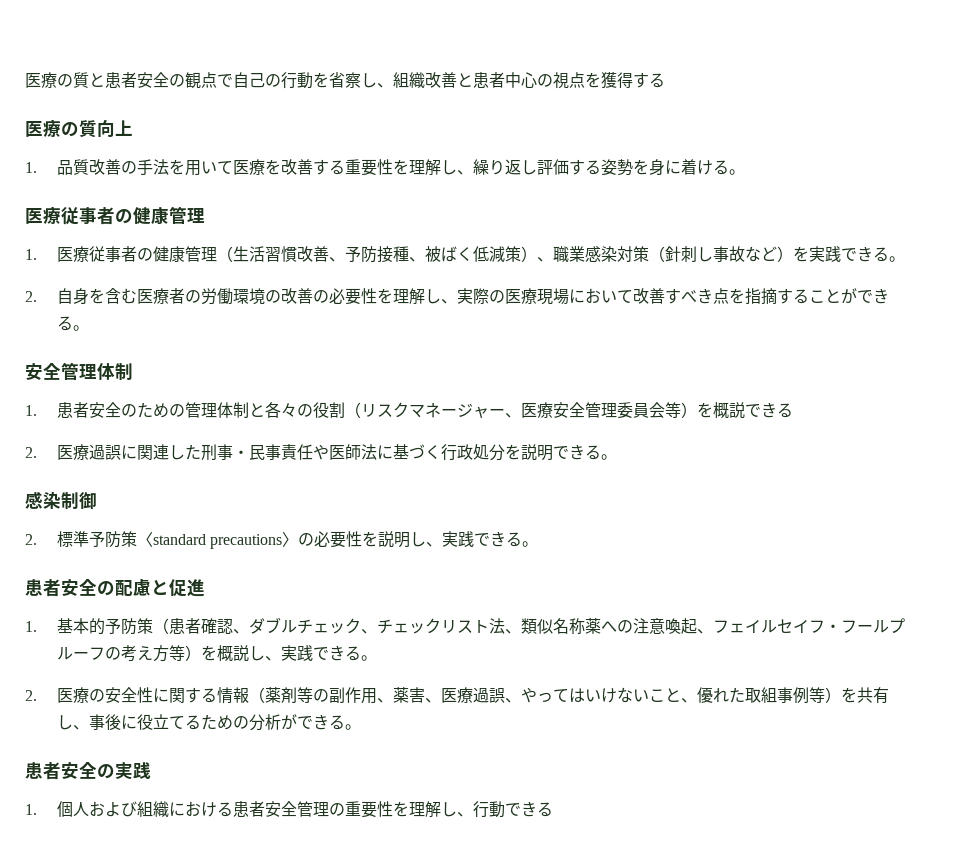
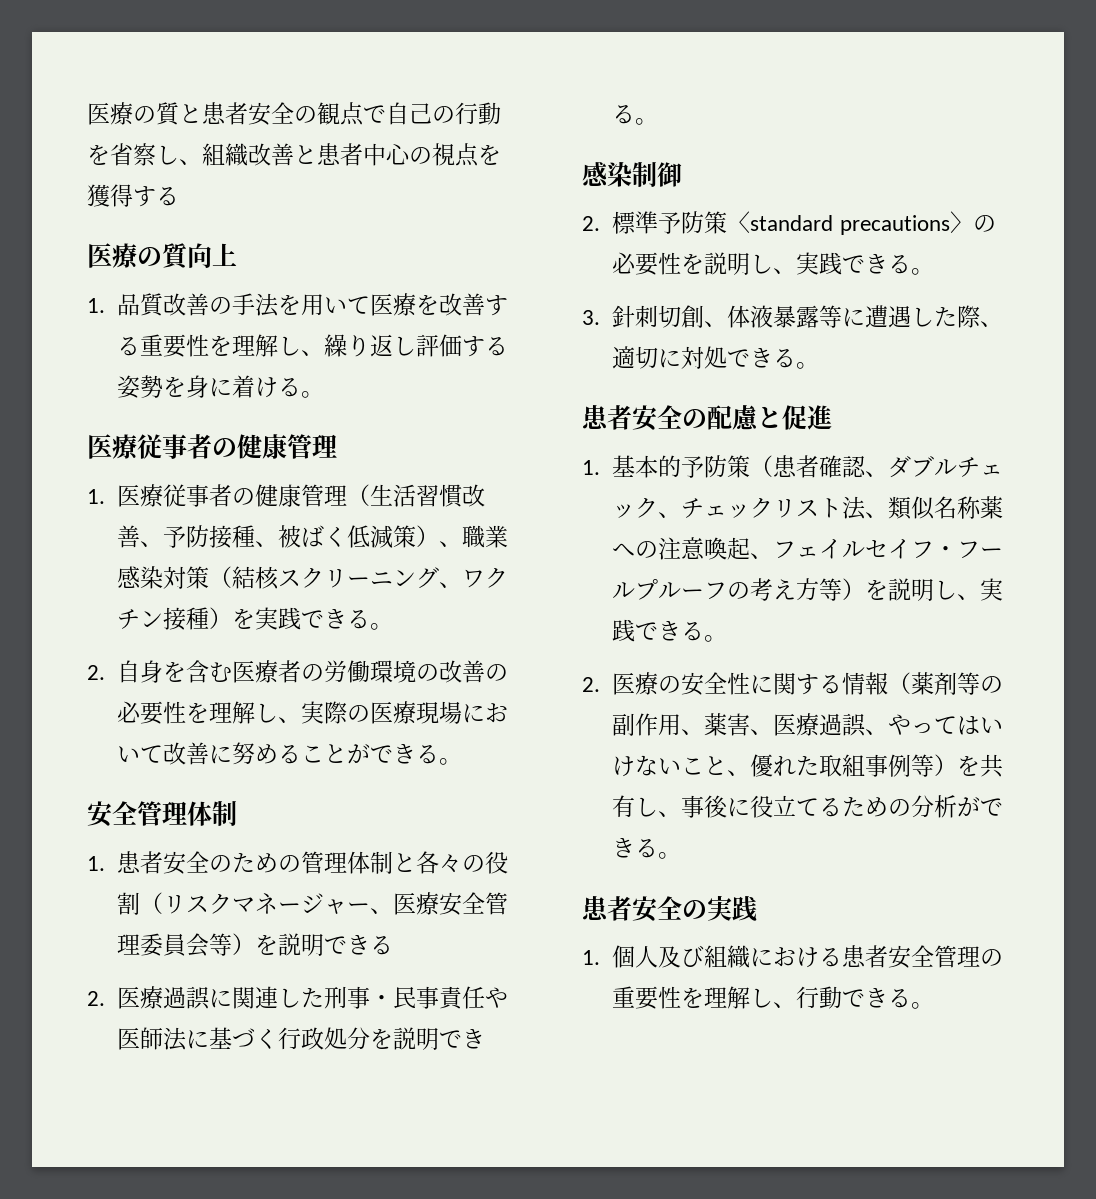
- 1.医療従事者の健康管理（生活習慣改善、予防接種、被ばく低減策）、職業感染対策（針刺し事故など）を実践できる。
+ 1.医療従事者の健康管理（生活習慣改善、予防接種、被ばく低減策）、職業感染対策（結核スクリーニング、ワクチン接種）を実践できる。
- 2.自身を含む医療者の労働環境の改善の必要性を理解し、実際の医療現場において改善すべき点を指摘することができる。
+ 2.自身を含む医療者の労働環境の改善の必要性を理解し、実際の医療現場において改善に努めることができる。
- 1.患者安全のための管理体制と各々の役割（リスクマネージャー、医療安全管理委員会等）を概説できる
+ 1.患者安全のための管理体制と各々の役割（リスクマネージャー、医療安全管理委員会等）を説明できる
+ 3.針刺切創、体液暴露等に遭遇した際、適切に対処できる。
- 1.基本的予防策（患者確認、ダブルチェック、チェックリスト法、類似名称薬への注意喚起、フェイルセイフ・フールプルーフの考え方等）を概説し、実践できる。
+ 1.基本的予防策（患者確認、ダブルチェック、チェックリスト法、類似名称薬への注意喚起、フェイルセイフ・フールプルーフの考え方等）を説明し、実践できる。
- 1.個人および組織における患者安全管理の重要性を理解し、行動できる
+ 1.個人及び組織における患者安全管理の重要性を理解し、行動できる。

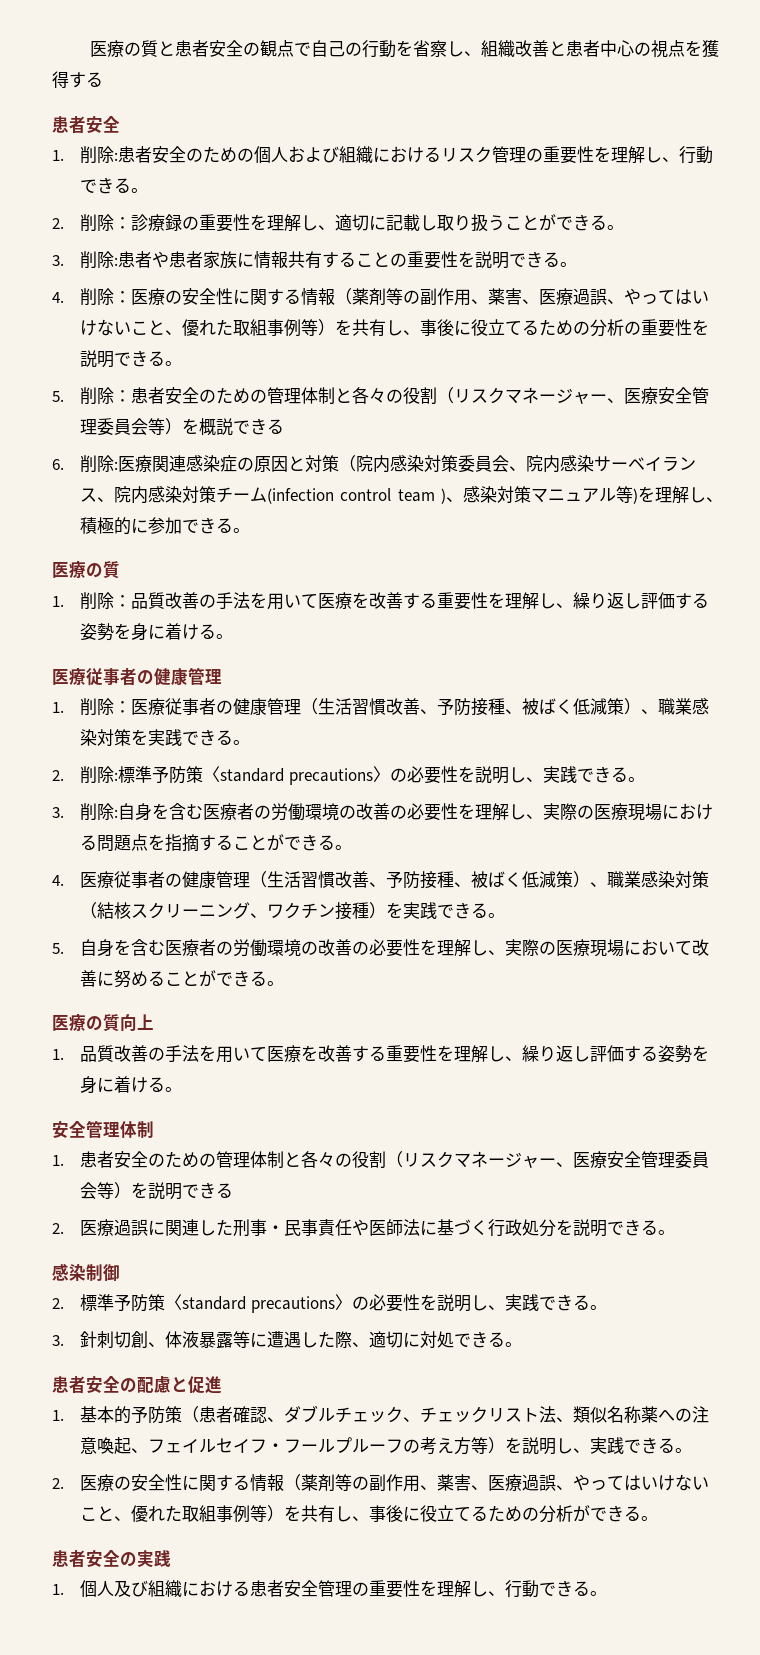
  医療の質と患者安全の観点で自己の行動を省察し、組織改善と患者中心の視点を獲得する
- 医療の質向上
- 1.品質改善の手法を用いて医療を改善する重要性を理解し、繰り返し評価する姿勢を身に着ける。
+ 患者安全
+ 1.削除:患者安全のための個人および組織におけるリスク管理の重要性を理解し、行動できる。
+ 2.削除：診療録の重要性を理解し、適切に記載し取り扱うことができる。
+ 3.削除:患者や患者家族に情報共有することの重要性を説明できる。
+ 4.削除：医療の安全性に関する情報（薬剤等の副作用、薬害、医療過誤、やってはいけないこと、優れた取組事例等）を共有し、事後に役立てるための分析の重要性を説明できる。
+ 5.削除：患者安全のための管理体制と各々の役割（リスクマネージャー、医療安全管理委員会等）を概説できる
+ 6.削除:医療関連感染症の原因と対策（院内感染対策委員会、院内感染サーベイランス、院内感染対策チーム(infection control team )、感染対策マニュアル等)を理解し、積極的に参加できる。
+ 医療の質
+ 1.削除：品質改善の手法を用いて医療を改善する重要性を理解し、繰り返し評価する姿勢を身に着ける。
- 1.医療従事者の健康管理（生活習慣改善、予防接種、被ばく低減策）、職業感染対策（結核スクリーニング、ワクチン接種）を実践できる。
+ 1.削除：医療従事者の健康管理（生活習慣改善、予防接種、被ばく低減策）、職業感染対策を実践できる。
+ 2.削除:標準予防策〈standard precautions〉の必要性を説明し、実践できる。
+ 3.削除:自身を含む医療者の労働環境の改善の必要性を理解し、実際の医療現場における問題点を指摘することができる。
+ 4.医療従事者の健康管理（生活習慣改善、予防接種、被ばく低減策）、職業感染対策（結核スクリーニング、ワクチン接種）を実践できる。
- 2.自身を含む医療者の労働環境の改善の必要性を理解し、実際の医療現場において改善に努めることができる。
+ 5.自身を含む医療者の労働環境の改善の必要性を理解し、実際の医療現場において改善に努めることができる。
+ 医療の質向上
+ 1.品質改善の手法を用いて医療を改善する重要性を理解し、繰り返し評価する姿勢を身に着ける。

